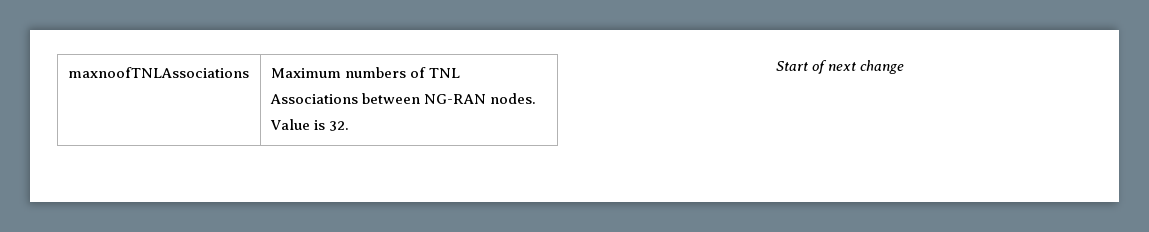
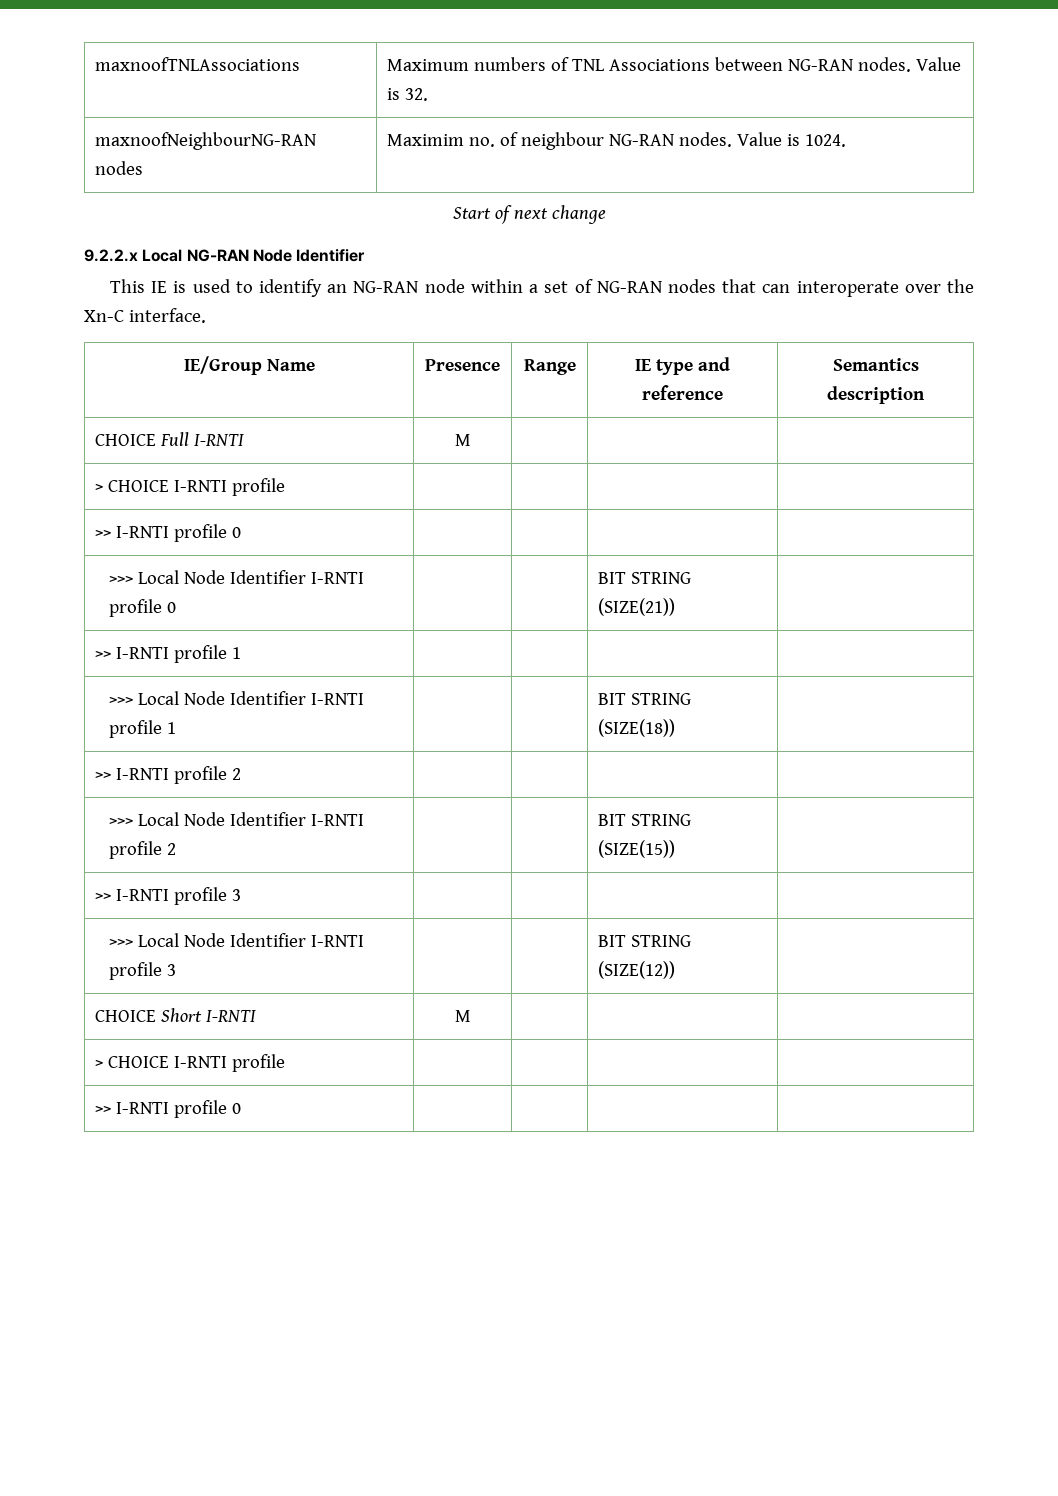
+ maxnoofNeighbourNG-RAN nodes | Maximim no. of neighbour NG-RAN nodes. Value is 1024.
  Start of next change
+ 9.2.2.x Local NG-RAN Node Identifier
+ This IE is used to identify an NG-RAN node within a set of NG-RAN nodes that can interoperate over the Xn-C interface.
+ IE/Group Name | Presence | Range | IE type and reference | Semantics description
+ CHOICE Full I-RNTI | M | | |
+ > CHOICE I-RNTI profile | | | |
+ >> I-RNTI profile 0 | | | |
+ >>> Local Node Identifier I-RNTI profile 0 | | | BIT STRING (SIZE(21)) |
+ >> I-RNTI profile 1 | | | |
+ >>> Local Node Identifier I-RNTI profile 1 | | | BIT STRING (SIZE(18)) |
+ >> I-RNTI profile 2 | | | |
+ >>> Local Node Identifier I-RNTI profile 2 | | | BIT STRING (SIZE(15)) |
+ >> I-RNTI profile 3 | | | |
+ >>> Local Node Identifier I-RNTI profile 3 | | | BIT STRING (SIZE(12)) |
+ CHOICE Short I-RNTI | M | | |
+ > CHOICE I-RNTI profile | | | |
+ >> I-RNTI profile 0 | | | |

